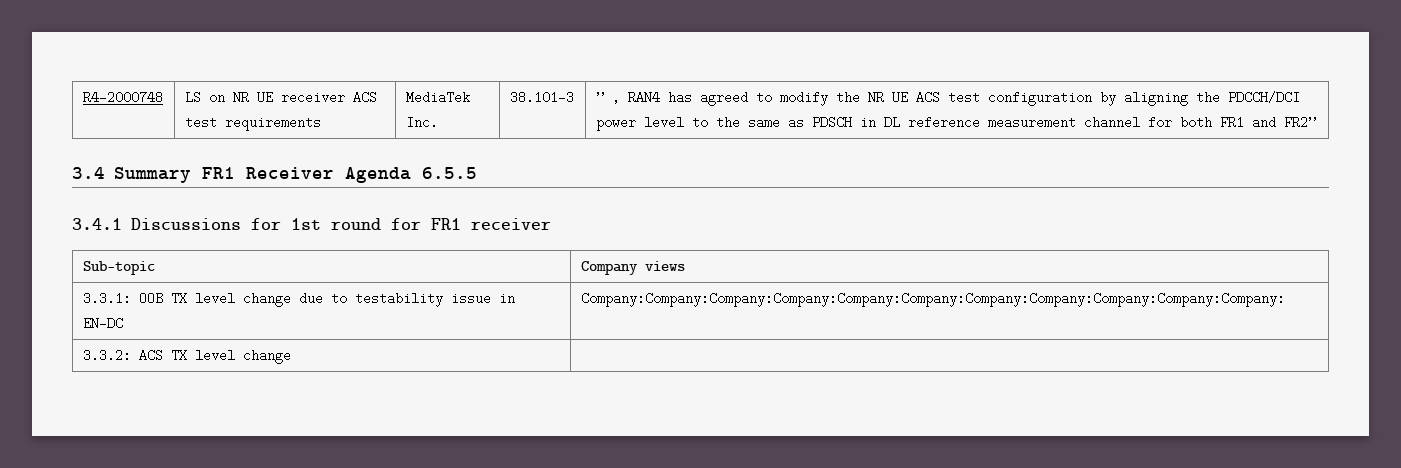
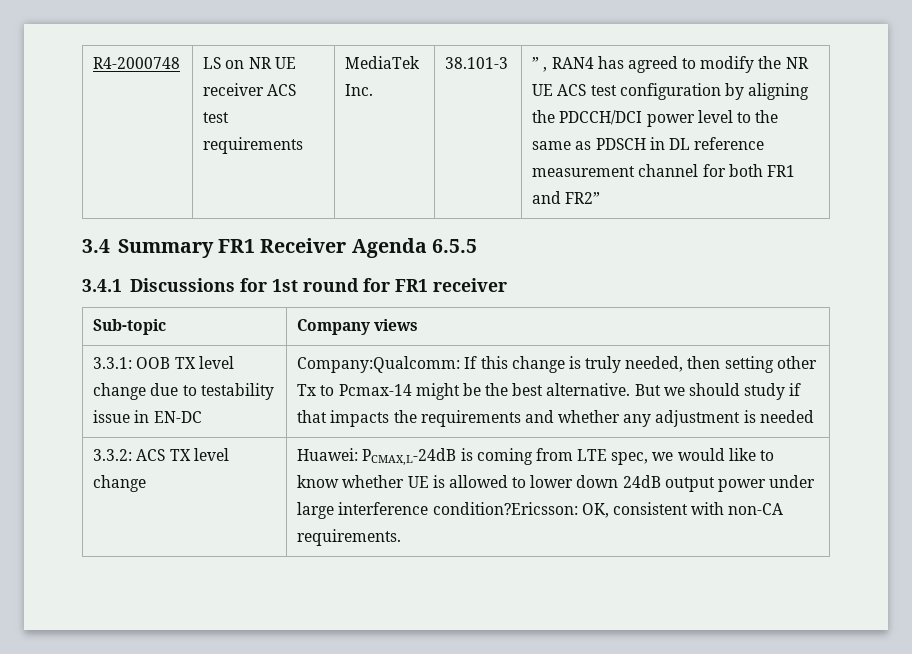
- Company:Company:Company:Company:Company:Company:Company:Company:Company:Company:Company:
+ Company:Qualcomm: If this change is truly needed, then setting other Tx to Pcmax-14 might be the best alternative. But we should study if that impacts the requirements and whether any adjustment is needed
- 3.3.2: ACS TX level change |
+ 3.3.2: ACS TX level change | Huawei: PCMAX,L-24dB is coming from LTE spec, we would like to know whether UE is allowed to lower down 24dB output power under large interference condition?Ericsson: OK, consistent with non-CA requirements.

